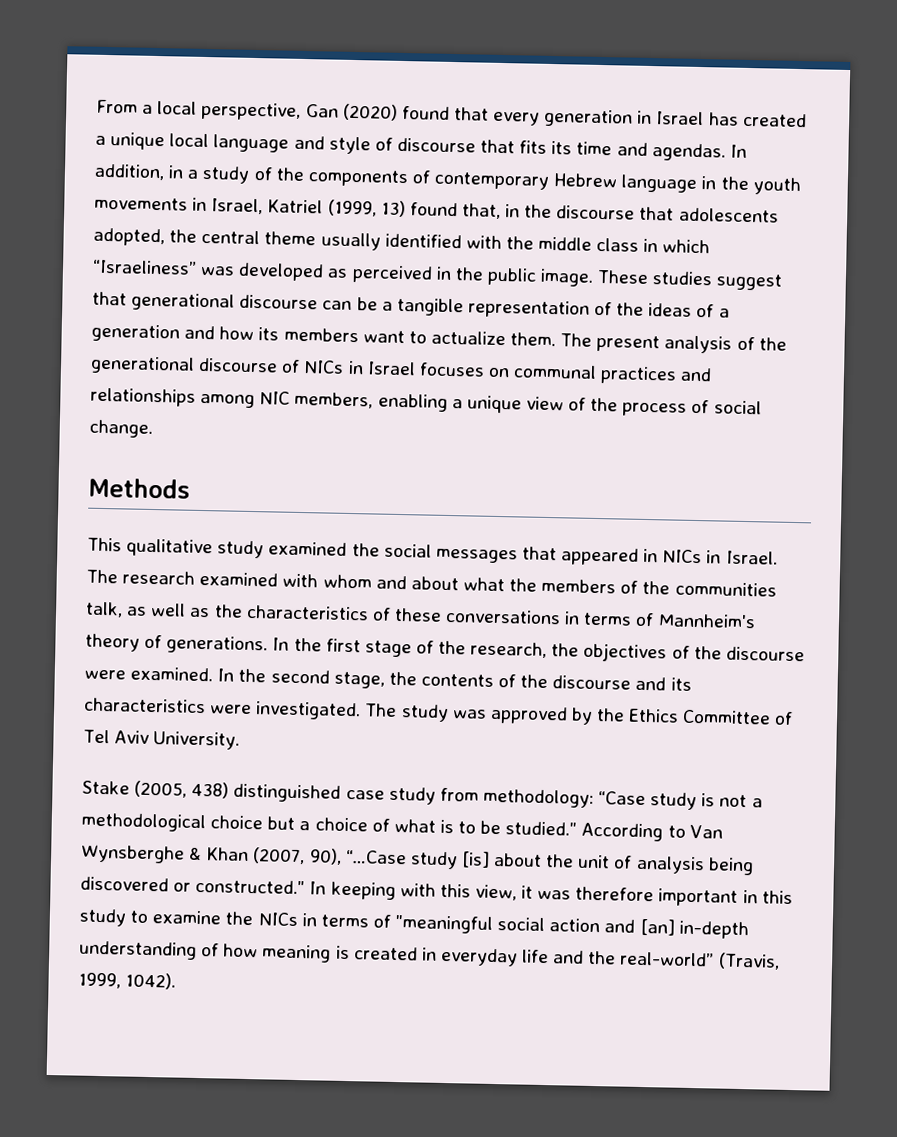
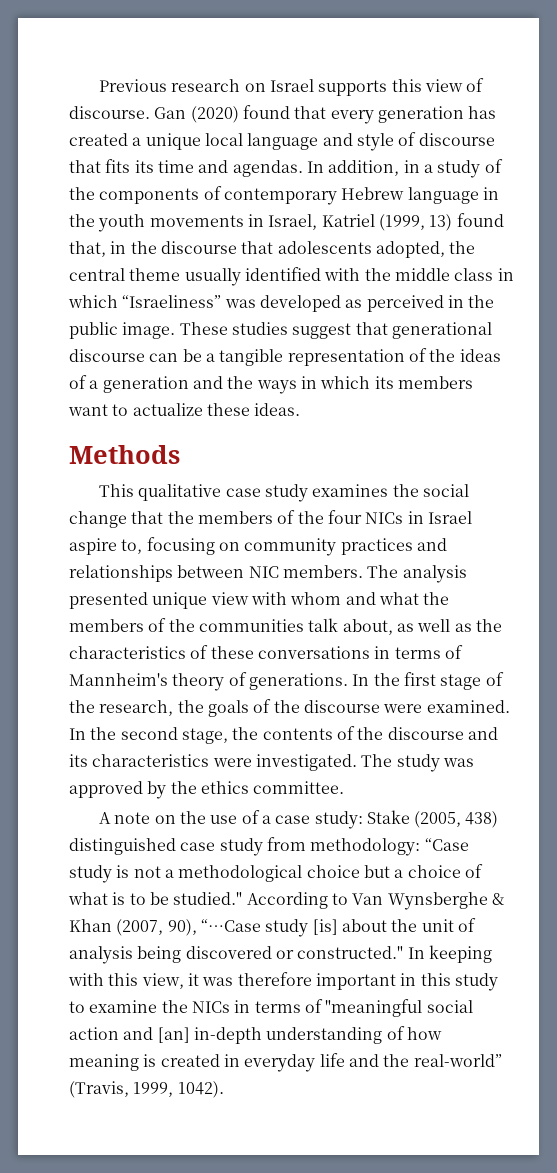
- From a local perspective, Gan (2020) found that every generation in Israel has created a unique local language and style of discourse that fits its time and agendas.
+ Previous research on Israel supports this view of discourse. Gan (2020) found that every generation has created a unique local language and style of discourse that fits its time and agendas.
- These studies suggest that generational discourse can be a tangible representation of the ideas of a generation and how its members want to actualize them. The present analysis of the generational discourse of NICs in Israel focuses on communal practices and relationships among NIC members, enabling a unique view of the process of social change.
+ These studies suggest that generational discourse can be a tangible representation of the ideas of a generation and the ways in which its members want to actualize these ideas.
  Methods
- This qualitative study examined the social messages that appeared in NICs in Israel. The research examined with whom and about what the members of the communities talk, as well as the characteristics of these conversations in terms of Mannheim's theory of generations.
+ This qualitative case study examines the social change that the members of the four NICs in Israel aspire to, focusing on community practices and relationships between NIC members. The analysis presented unique view with whom and what the members of the communities talk about, as well as the characteristics of these conversations in terms of Mannheim's theory of generations.
- In the first stage of the research, the objectives of the discourse were examined.
+ In the first stage of the research, the goals of the discourse were examined.
- The study was approved by the Ethics Committee of Tel Aviv University.
- Stake (2005, 438) distinguished case study from methodology: “Case study is not a methodological choice but a choice of what is to be studied."
+ The study was approved by the ethics committee.
+ A note on the use of a case study: Stake (2005, 438) distinguished case study from methodology: “Case study is not a methodological choice but a choice of what is to be studied."

